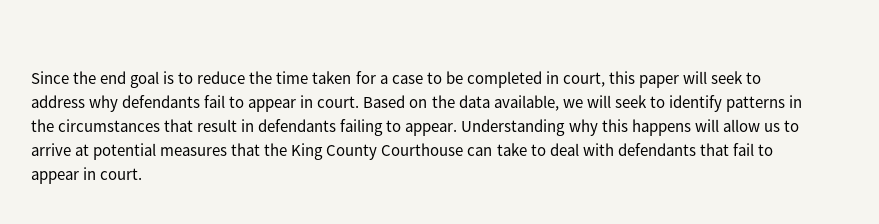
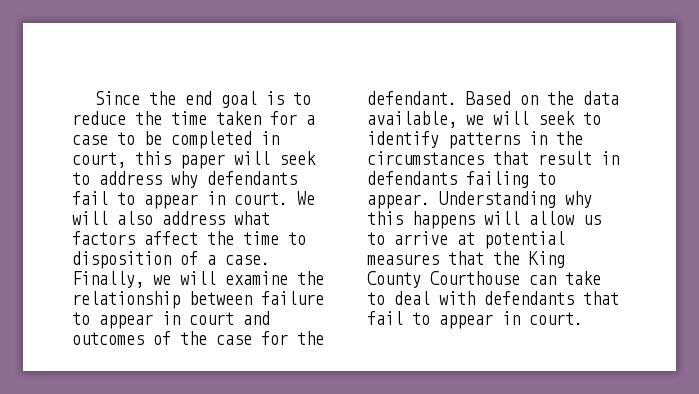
+ We will also address what factors affect the time to disposition of a case. Finally, we will examine the relationship between failure to appear in court and outcomes of the case for the defendant.

